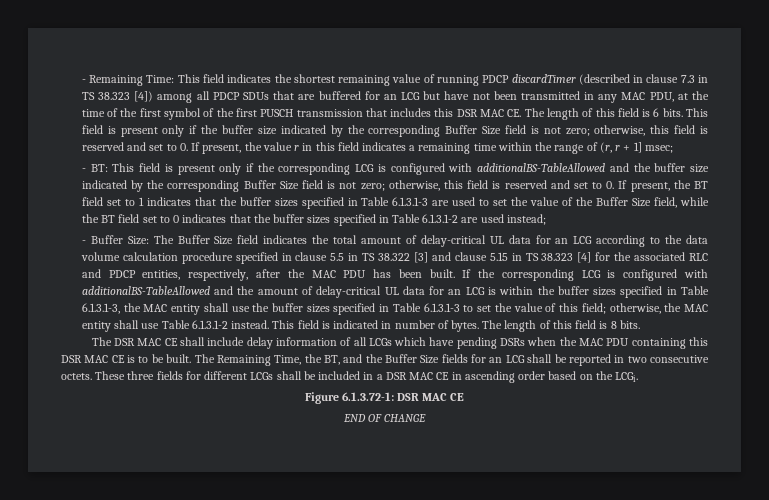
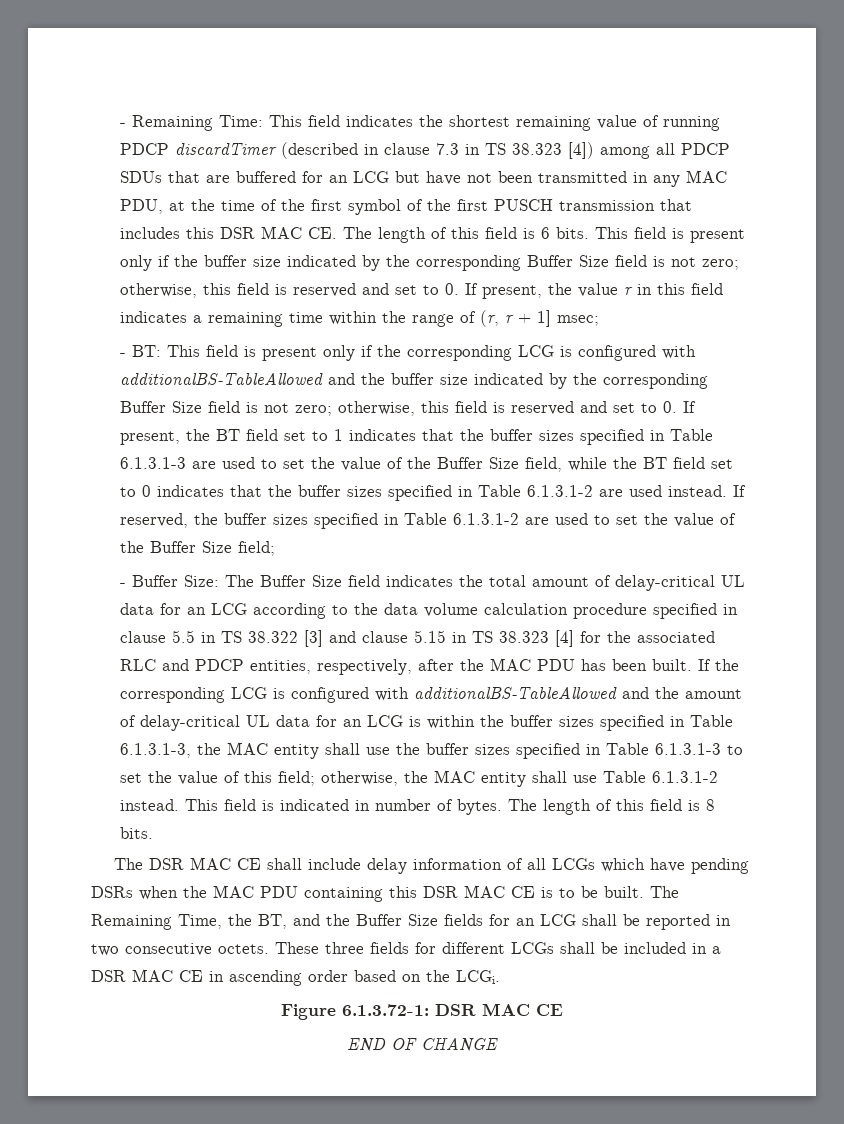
- otherwise, this field is reserved and set to 0. If present, the BT field set to 1 indicates that the buffer sizes specified in Table 6.1.3.1-3 are used to set the value of the Buffer Size field, while the BT field set to 0 indicates that the buffer sizes specified in Table 6.1.3.1-2 are used instead;
+ otherwise, this field is reserved and set to 0. If present, the BT field set to 1 indicates that the buffer sizes specified in Table 6.1.3.1-3 are used to set the value of the Buffer Size field, while the BT field set to 0 indicates that the buffer sizes specified in Table 6.1.3.1-2 are used instead. If reserved, the buffer sizes specified in Table 6.1.3.1-2 are used to set the value of the Buffer Size field;

